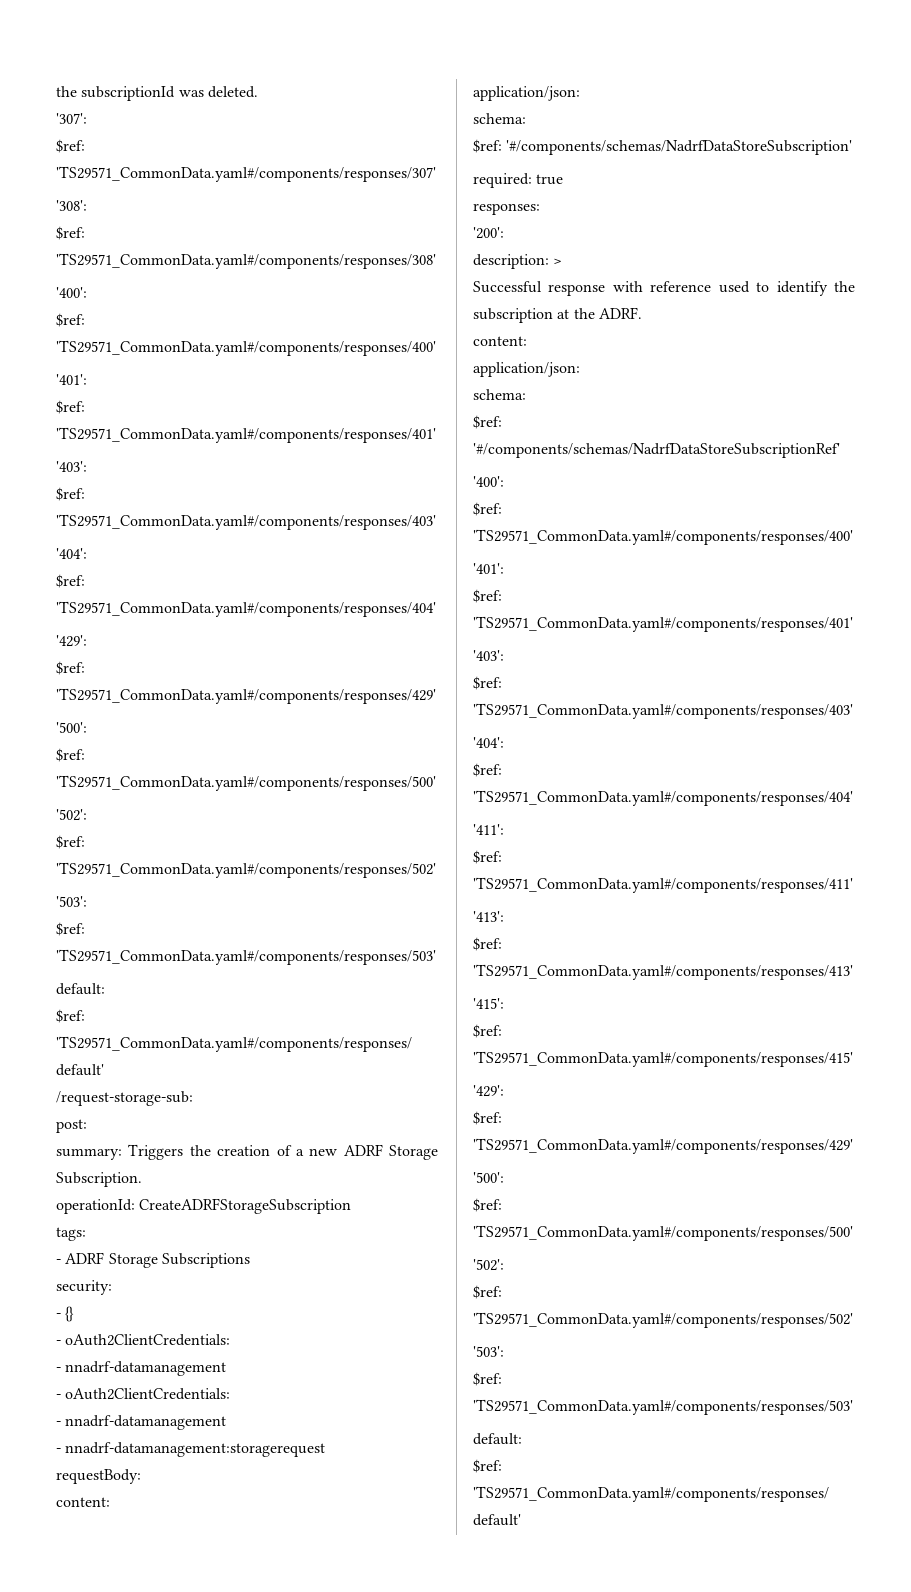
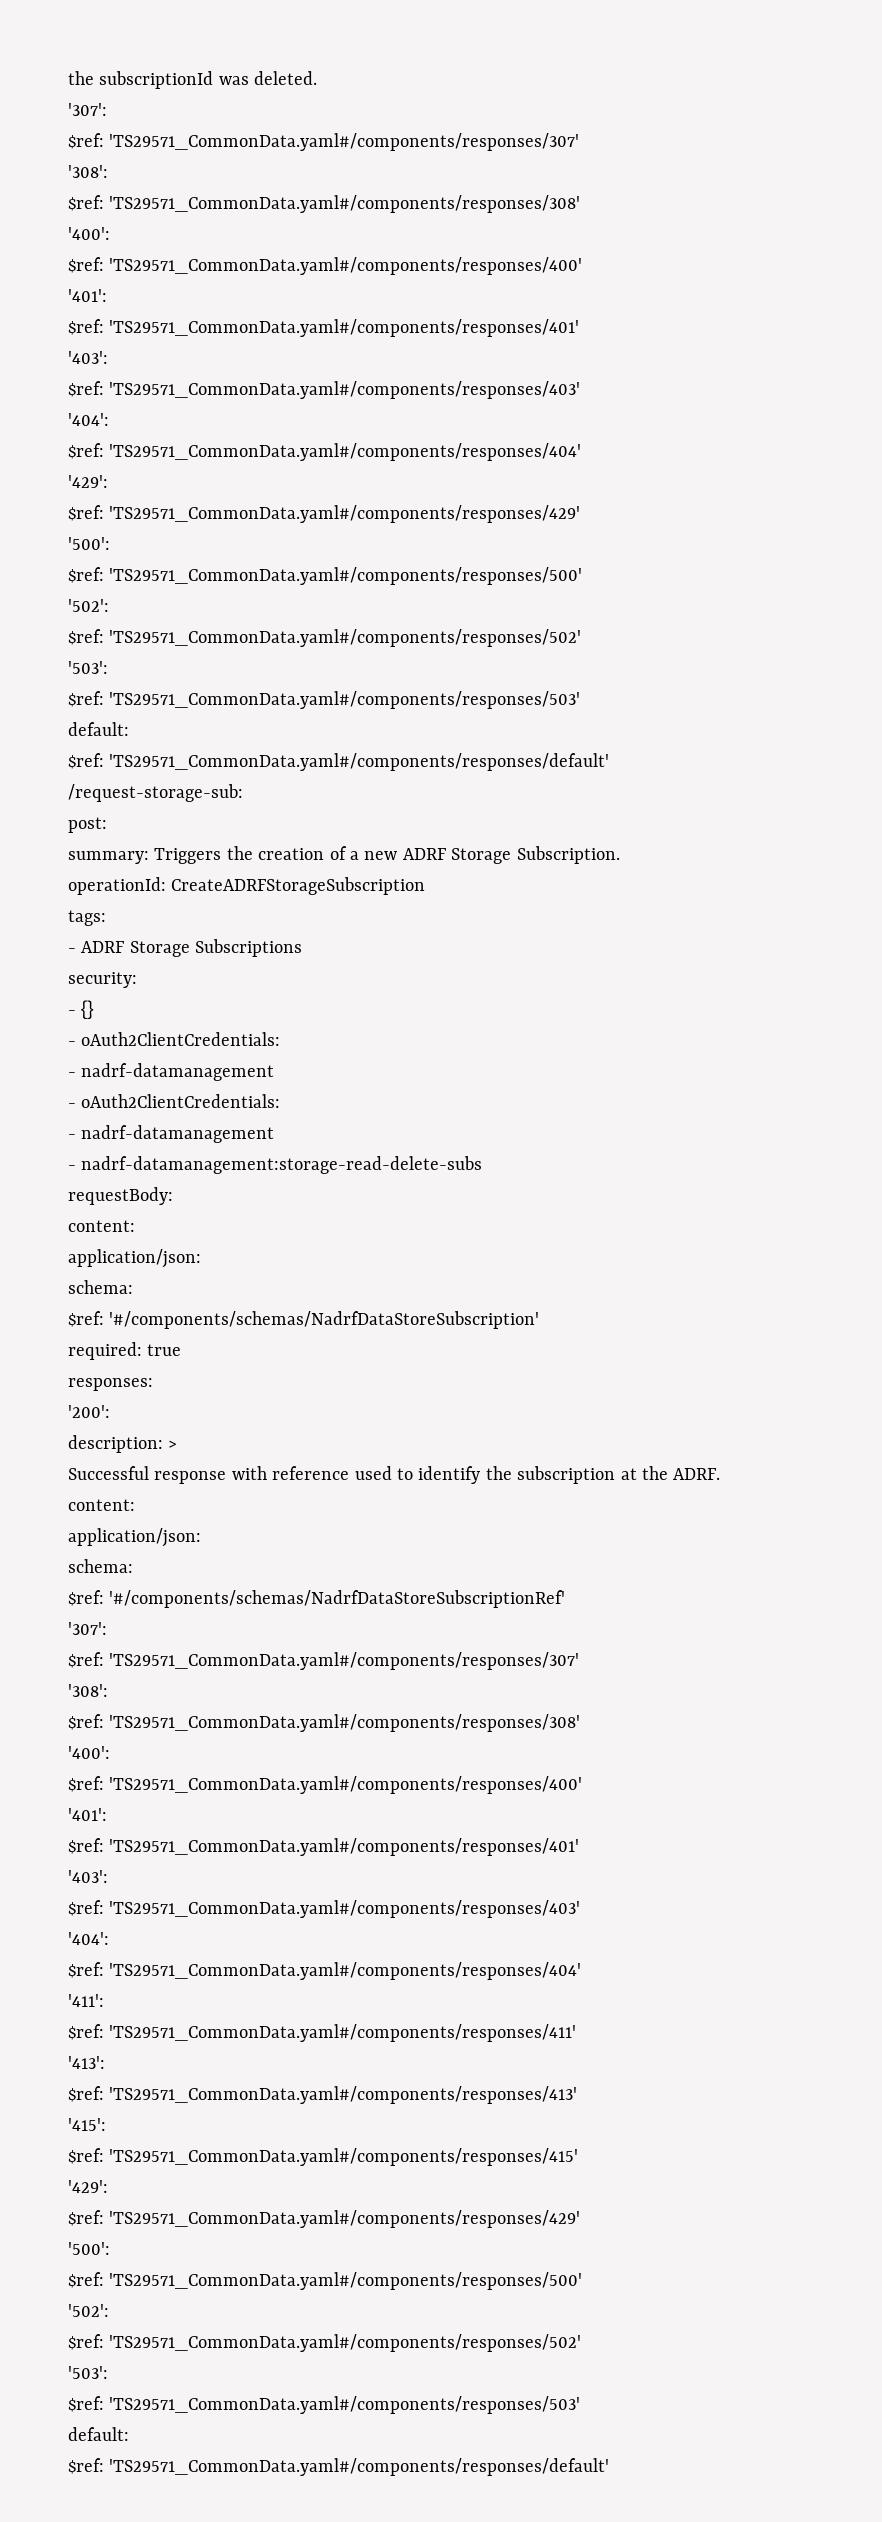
  - {}
  - oAuth2ClientCredentials:
- - nnadrf-datamanagement
+ - nadrf-datamanagement
  - oAuth2ClientCredentials:
- - nnadrf-datamanagement
- - nnadrf-datamanagement:storagerequest
+ - nadrf-datamanagement
+ - nadrf-datamanagement:storage-read-delete-subs
  $ref: '#/components/schemas/NadrfDataStoreSubscriptionRef'
+ '307':
+ $ref: 'TS29571_CommonData.yaml#/components/responses/307'
+ '308':
+ $ref: 'TS29571_CommonData.yaml#/components/responses/308'

